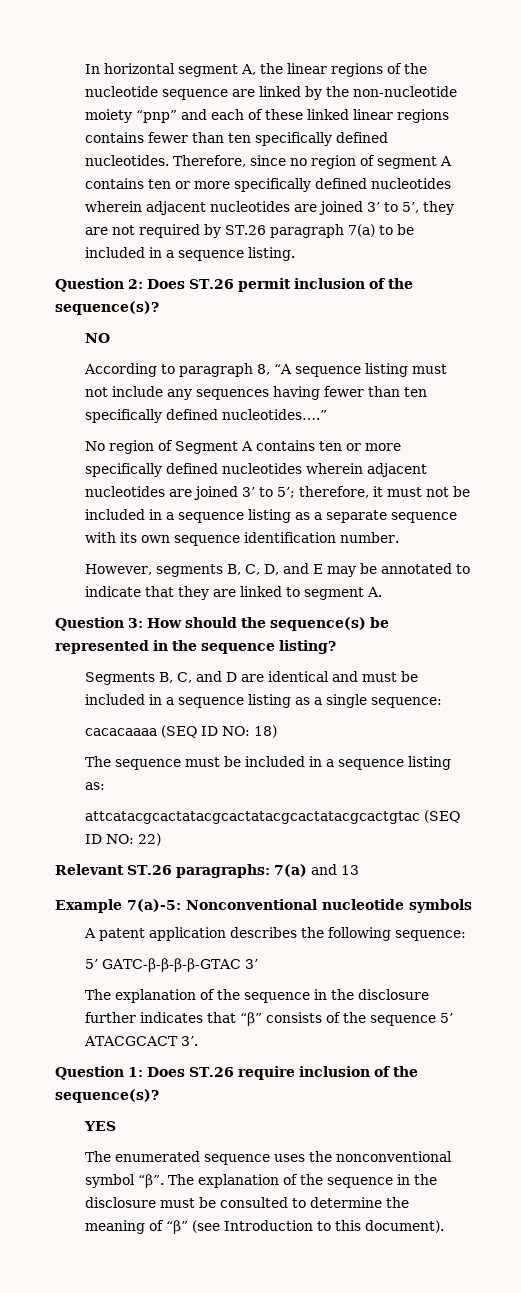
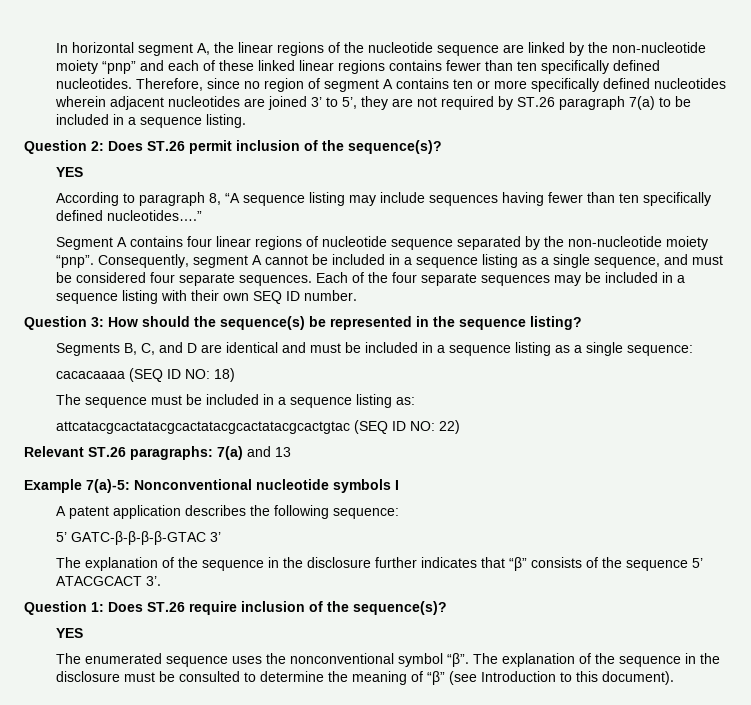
  Question 2: Does ST.26 permit inclusion of the sequence(s)?
- NO
+ YES
- According to paragraph 8, “A sequence listing must not include any sequences having fewer than ten specifically defined nucleotides….”
+ According to paragraph 8, “A sequence listing may include sequences having fewer than ten specifically defined nucleotides….”
- No region of Segment A contains ten or more specifically defined nucleotides wherein adjacent nucleotides are joined 3’ to 5’; therefore, it must not be included in a sequence listing as a separate sequence with its own sequence identification number.
- However, segments B, C, D, and E may be annotated to indicate that they are linked to segment A.
+ Segment A contains four linear regions of nucleotide sequence separated by the non-nucleotide moiety “pnp”. Consequently, segment A cannot be included in a sequence listing as a single sequence, and must be considered four separate sequences. Each of the four separate sequences may be included in a sequence listing with their own SEQ ID number.
- Example 7(a)-5: Nonconventional nucleotide symbols
+ Example 7(a)-5: Nonconventional nucleotide symbols I

